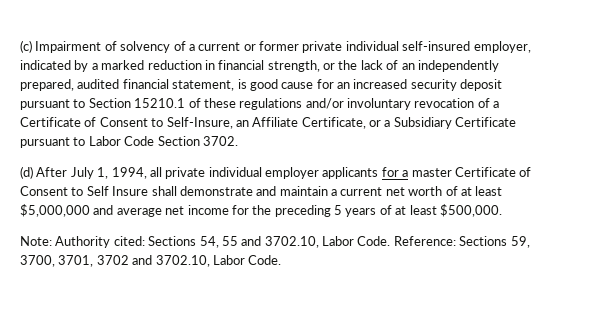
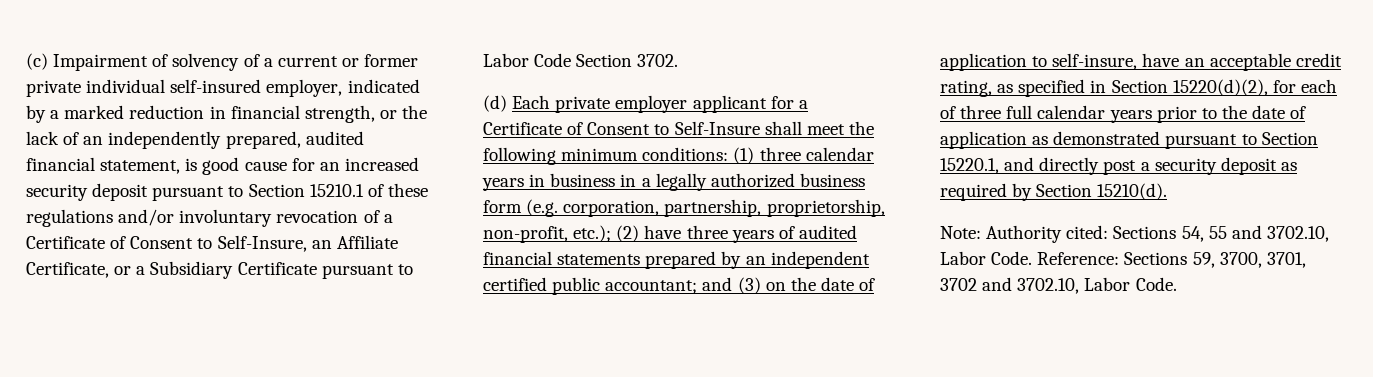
- (d) After July 1, 1994, all private individual employer applicants for a master Certificate of Consent to Self Insure shall demonstrate and maintain a current net worth of at least $5,000,000 and average net income for the preceding 5 years of at least $500,000.
+ (d) Each private employer applicant for a Certificate of Consent to Self-Insure shall meet the following minimum conditions: (1) three calendar years in business in a legally authorized business form (e.g. corporation, partnership, proprietorship, non-profit, etc.); (2) have three years of audited financial statements prepared by an independent certified public accountant; and (3) on the date of application to self-insure, have an acceptable credit rating, as specified in Section 15220(d)(2), for each of three full calendar years prior to the date of application as demonstrated pursuant to Section 15220.1, and directly post a security deposit as required by Section 15210(d).

